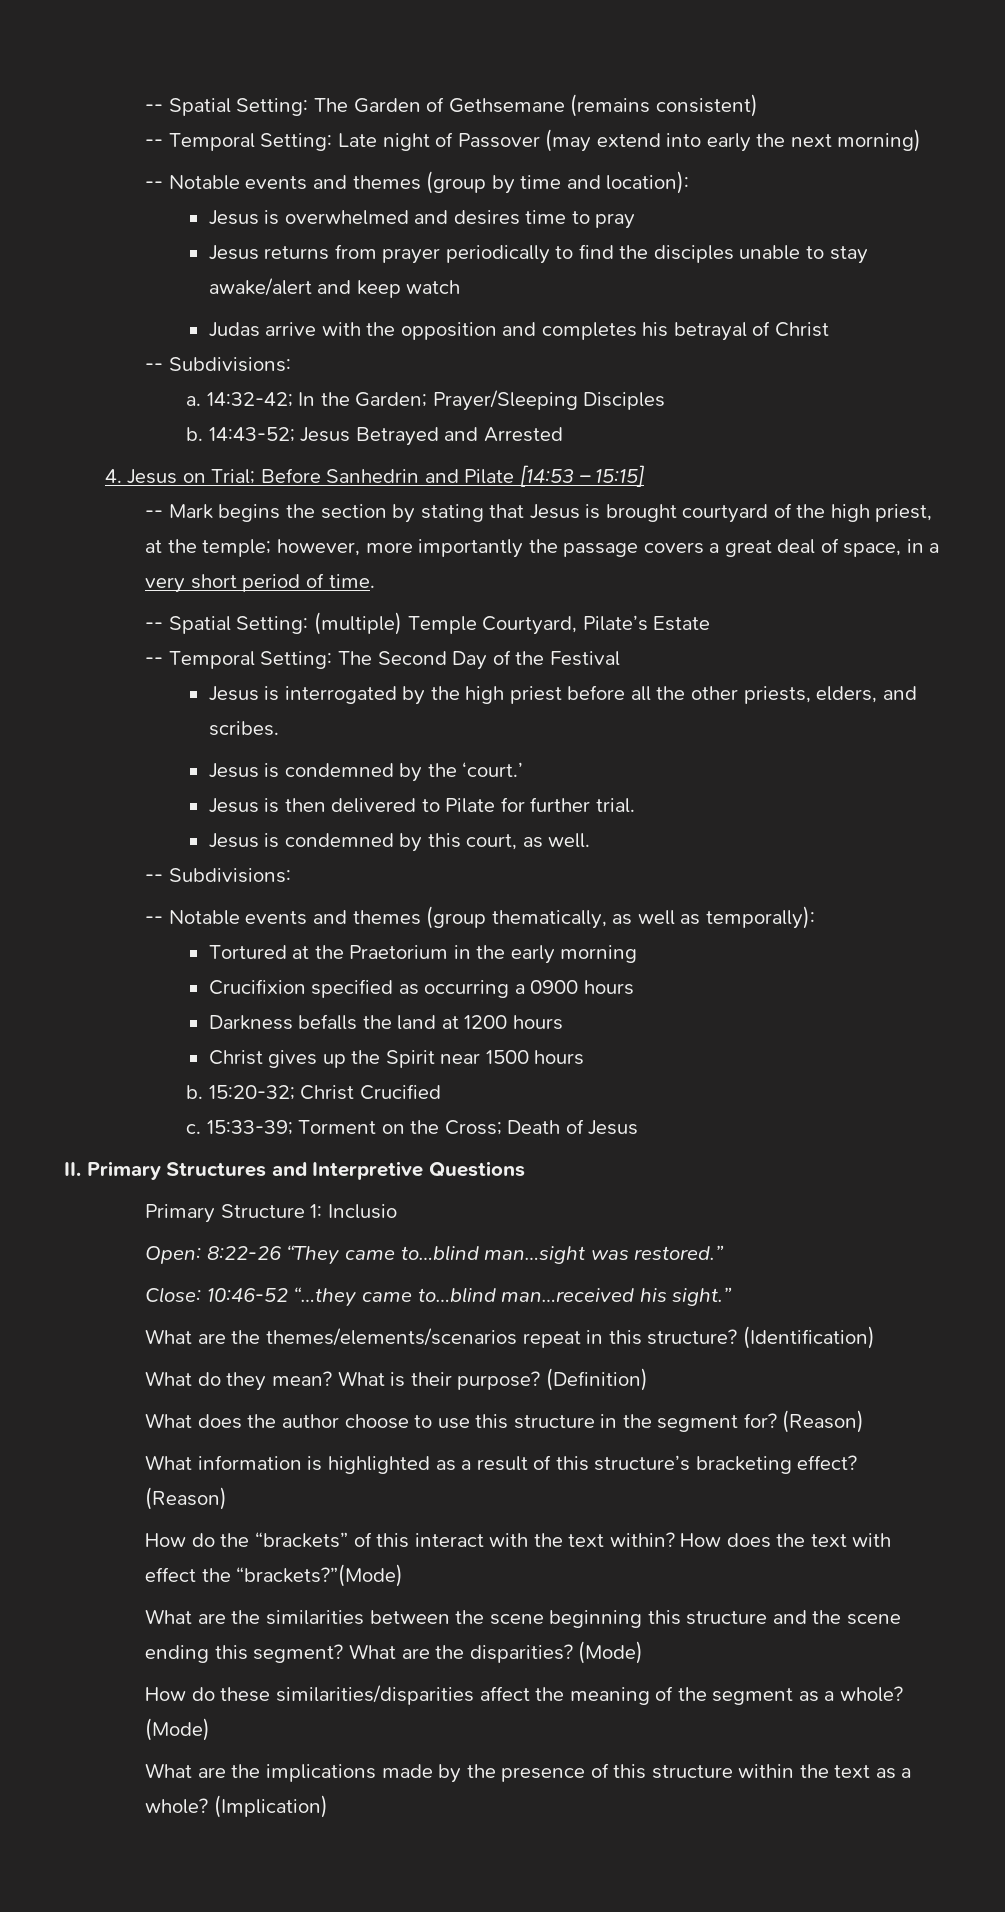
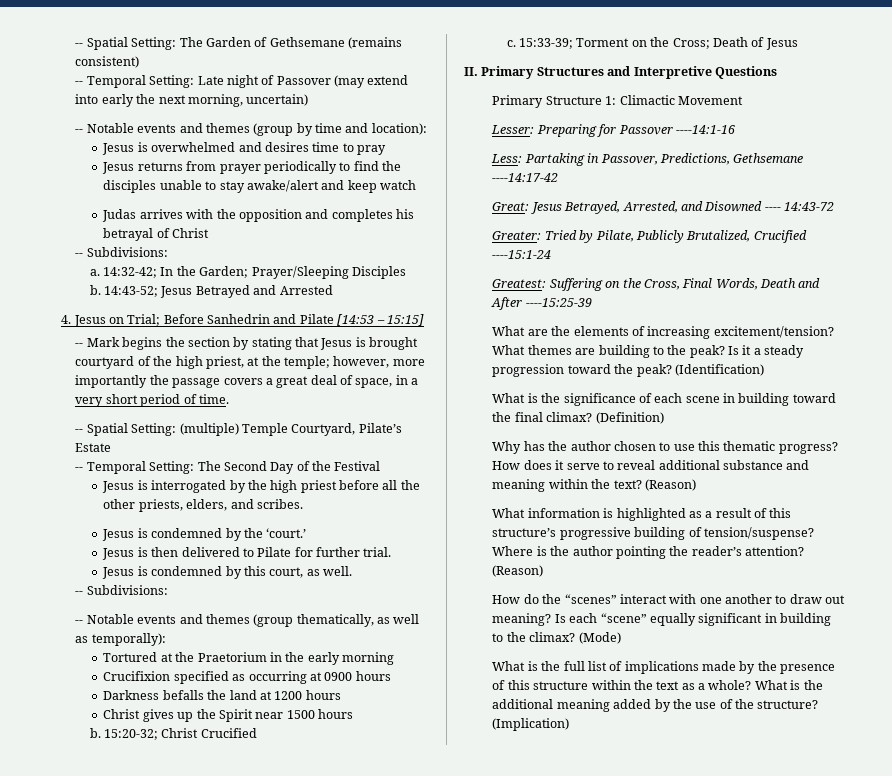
- -- Temporal Setting: Late night of Passover (may extend into early the next morning)
+ -- Temporal Setting: Late night of Passover (may extend into early the next morning, uncertain)
- Judas arrive with the opposition and completes his betrayal of Christ
+ Judas arrives with the opposition and completes his betrayal of Christ
- Crucifixion specified as occurring a 0900 hours
+ Crucifixion specified as occurring at 0900 hours
- Primary Structure 1: Inclusio
- Open: 8:22-26 “They came to…blind man…sight was restored.”
- Close: 10:46-52 “…they came to…blind man…received his sight.”
- What are the themes/elements/scenarios repeat in this structure? (Identification)
- What do they mean? What is their purpose?
+ Primary Structure 1: Climactic Movement
+ Lesser: Preparing for Passover ----14:1-16
+ Less: Partaking in Passover, Predictions, Gethsemane ----14:17-42
+ Great: Jesus Betrayed, Arrested, and Disowned ---- 14:43-72
+ Greater: Tried by Pilate, Publicly Brutalized, Crucified ----15:1-24
+ Greatest: Suffering on the Cross, Final Words, Death and After ----15:25-39
+ What are the elements of increasing excitement/tension? What themes are building to the peak? Is it a steady progression toward the peak? (Identification)
+ What is the significance of each scene in building toward the final climax?
- What does the author choose to use this structure in the segment for?
+ Why has the author chosen to use this thematic progress? How does it serve to reveal additional substance and meaning within the text?
- What information is highlighted as a result of this structure’s bracketing effect? (Reason)
- How do the “brackets” of this interact with the text within? How does the text with effect the “brackets?”(Mode)
- What are the similarities between the scene beginning this structure and the scene ending this segment? What are the disparities? (Mode)
- How do these similarities/disparities affect the meaning of the segment as a whole? (Mode)
- What are the implications made by the presence of this structure within the text as a whole?
+ What information is highlighted as a result of this structure’s progressive building of tension/suspense? Where is the author pointing the reader’s attention? (Reason)
+ How do the “scenes” interact with one another to draw out meaning? Is each “scene” equally significant in building to the climax? (Mode)
+ What is the full list of implications made by the presence of this structure within the text as a whole?
+ What is the additional meaning added by the use of the structure?

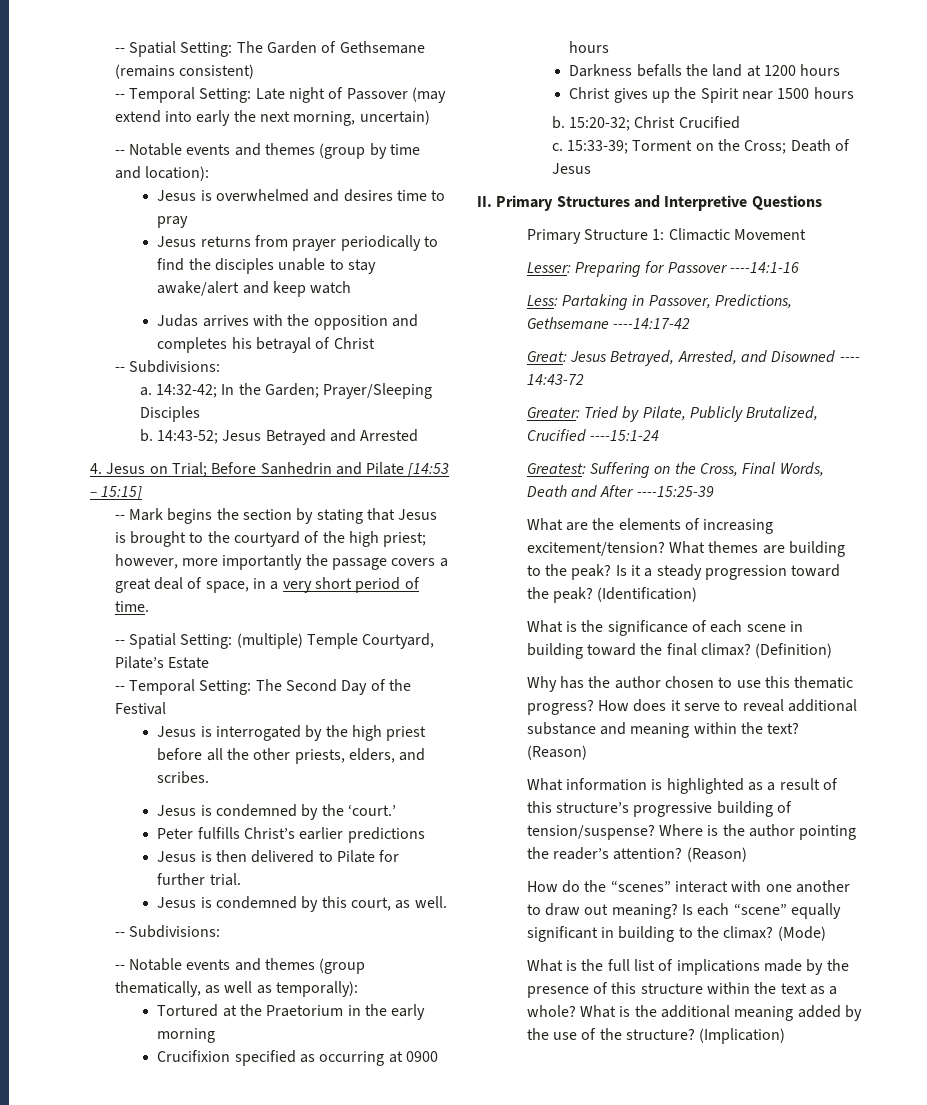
- -- Mark begins the section by stating that Jesus is brought courtyard of the high priest, at the temple; however, more importantly the passage covers a great deal of space, in a very short period of time.
+ -- Mark begins the section by stating that Jesus is brought to the courtyard of the high priest; however, more importantly the passage covers a great deal of space, in a very short period of time.
+ Peter fulfills Christ’s earlier predictions

